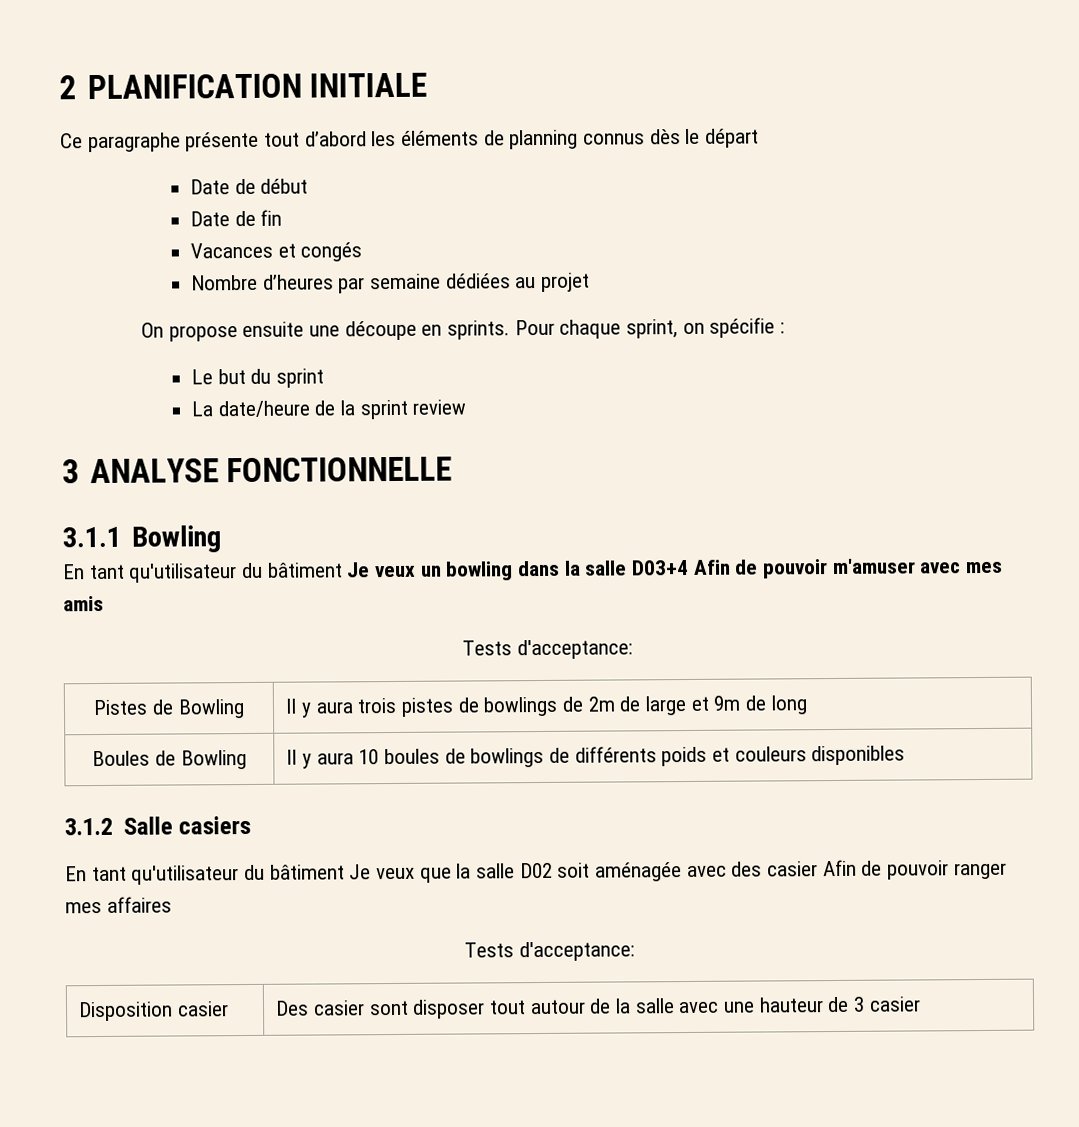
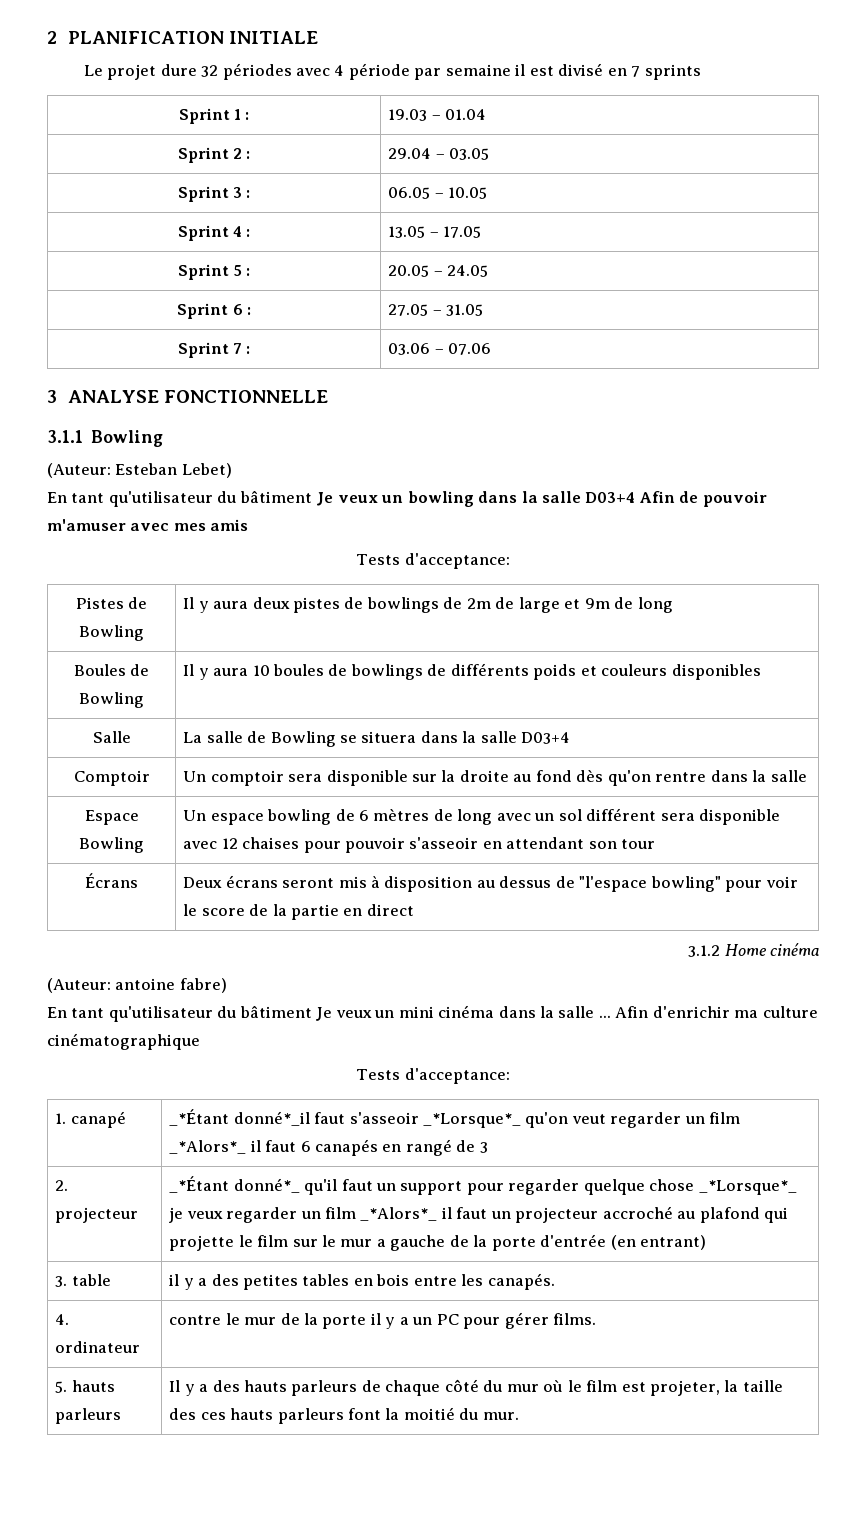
- Ce paragraphe présente tout d’abord les éléments de planning connus dès le départ
- Date de début
- Date de fin
- Vacances et congés
- Nombre d’heures par semaine dédiées au projet
- On propose ensuite une découpe en sprints. Pour chaque sprint, on spécifie :
- Le but du sprint
- La date/heure de la sprint review
+ Le projet dure 32 périodes avec 4 période par semaine il est divisé en 7 sprints
+ Sprint 1 : | 19.03 – 01.04
+ Sprint 2 : | 29.04 – 03.05
+ Sprint 3 : | 06.05 – 10.05
+ Sprint 4 : | 13.05 – 17.05
+ Sprint 5 : | 20.05 – 24.05
+ Sprint 6 : | 27.05 – 31.05
+ Sprint 7 : | 03.06 – 07.06
+ (Auteur: Esteban Lebet)
- Pistes de Bowling | Il y aura trois pistes de bowlings de 2m de large et 9m de long
+ Pistes de Bowling | Il y aura deux pistes de bowlings de 2m de large et 9m de long
- 3.1.2 Salle casiers
- En tant qu'utilisateur du bâtiment Je veux que la salle D02 soit aménagée avec des casier Afin de pouvoir ranger mes affaires
+ Salle | La salle de Bowling se situera dans la salle D03+4
+ Comptoir | Un comptoir sera disponible sur la droite au fond dès qu'on rentre dans la salle
+ Espace Bowling | Un espace bowling de 6 mètres de long avec un sol différent sera disponible avec 12 chaises pour pouvoir s'asseoir en attendant son tour
+ Écrans | Deux écrans seront mis à disposition au dessus de "l'espace bowling" pour voir le score de la partie en direct
+ 3.1.2 Home cinéma
+ (Auteur: antoine fabre)
+ En tant qu'utilisateur du bâtiment Je veux un mini cinéma dans la salle ... Afin d'enrichir ma culture cinématographique
  Tests d'acceptance:
- Disposition casier | Des casier sont disposer tout autour de la salle avec une hauteur de 3 casier
+ 1. canapé | _*Étant donné*_il faut s'asseoir _*Lorsque*_ qu'on veut regarder un film _*Alors*_ il faut 6 canapés en rangé de 3
+ 2. projecteur | _*Étant donné*_ qu'il faut un support pour regarder quelque chose _*Lorsque*_ je veux regarder un film _*Alors*_ il faut un projecteur accroché au plafond qui projette le film sur le mur a gauche de la porte d'entrée (en entrant)
+ 3. table | il y a des petites tables en bois entre les canapés.
+ 4. ordinateur | contre le mur de la porte il y a un PC pour gérer films.
+ 5. hauts parleurs | Il y a des hauts parleurs de chaque côté du mur où le film est projeter, la taille des ces hauts parleurs font la moitié du mur.

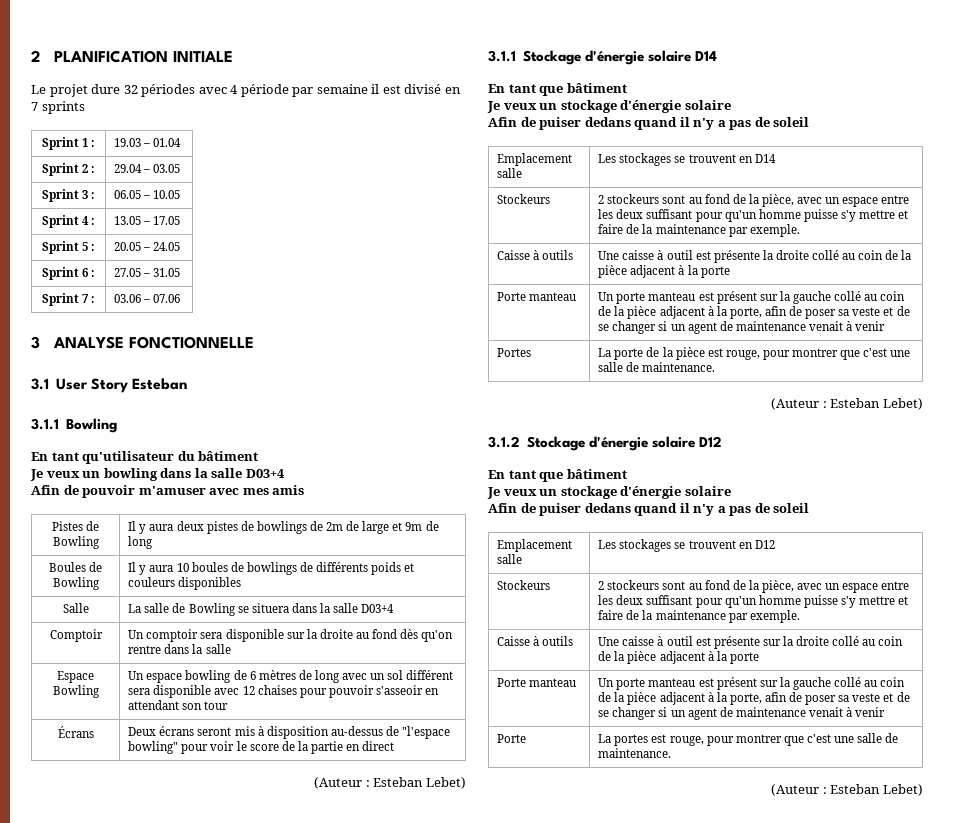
+ 3.1 User Story Esteban
  3.1.1 Bowling
- (Auteur: Esteban Lebet)
- En tant qu'utilisateur du bâtiment Je veux un bowling dans la salle D03+4 Afin de pouvoir m'amuser avec mes amis
- Tests d'acceptance:
+ En tant qu'utilisateur du bâtiment
+ Je veux un bowling dans la salle D03+4
+ Afin de pouvoir m'amuser avec mes amis
- Écrans | Deux écrans seront mis à disposition au dessus de "l'espace bowling" pour voir le score de la partie en direct
- 3.1.2 Home cinéma
- (Auteur: antoine fabre)
- En tant qu'utilisateur du bâtiment Je veux un mini cinéma dans la salle ... Afin d'enrichir ma culture cinématographique
- Tests d'acceptance:
- 1. canapé | _*Étant donné*_il faut s'asseoir _*Lorsque*_ qu'on veut regarder un film _*Alors*_ il faut 6 canapés en rangé de 3
- 2. projecteur | _*Étant donné*_ qu'il faut un support pour regarder quelque chose _*Lorsque*_ je veux regarder un film _*Alors*_ il faut un projecteur accroché au plafond qui projette le film sur le mur a gauche de la porte d'entrée (en entrant)
- 3. table | il y a des petites tables en bois entre les canapés.
- 4. ordinateur | contre le mur de la porte il y a un PC pour gérer films.
- 5. hauts parleurs | Il y a des hauts parleurs de chaque côté du mur où le film est projeter, la taille des ces hauts parleurs font la moitié du mur.
+ Écrans | Deux écrans seront mis à disposition au-dessus de "l'espace bowling" pour voir le score de la partie en direct
+ (Auteur : Esteban Lebet)
+ 3.1.1 Stockage d'énergie solaire D14
+ En tant que bâtiment
+ Je veux un stockage d'énergie solaire
+ Afin de puiser dedans quand il n'y a pas de soleil
+ Emplacement salle | Les stockages se trouvent en D14
+ Stockeurs | 2 stockeurs sont au fond de la pièce, avec un espace entre les deux suffisant pour qu'un homme puisse s'y mettre et faire de la maintenance par exemple.
+ Caisse à outils | Une caisse à outil est présente la droite collé au coin de la pièce adjacent à la porte
+ Porte manteau | Un porte manteau est présent sur la gauche collé au coin de la pièce adjacent à la porte, afin de poser sa veste et de se changer si un agent de maintenance venait à venir
+ Portes | La porte de la pièce est rouge, pour montrer que c'est une salle de maintenance.
+ (Auteur : Esteban Lebet)
+ 3.1.2 Stockage d'énergie solaire D12
+ En tant que bâtiment
+ Je veux un stockage d'énergie solaire
+ Afin de puiser dedans quand il n'y a pas de soleil
+ Emplacement salle | Les stockages se trouvent en D12
+ Stockeurs | 2 stockeurs sont au fond de la pièce, avec un espace entre les deux suffisant pour qu'un homme puisse s'y mettre et faire de la maintenance par exemple.
+ Caisse à outils | Une caisse à outil est présente sur la droite collé au coin de la pièce adjacent à la porte
+ Porte manteau | Un porte manteau est présent sur la gauche collé au coin de la pièce adjacent à la porte, afin de poser sa veste et de se changer si un agent de maintenance venait à venir
+ Porte | La portes est rouge, pour montrer que c'est une salle de maintenance.
+ (Auteur : Esteban Lebet)

